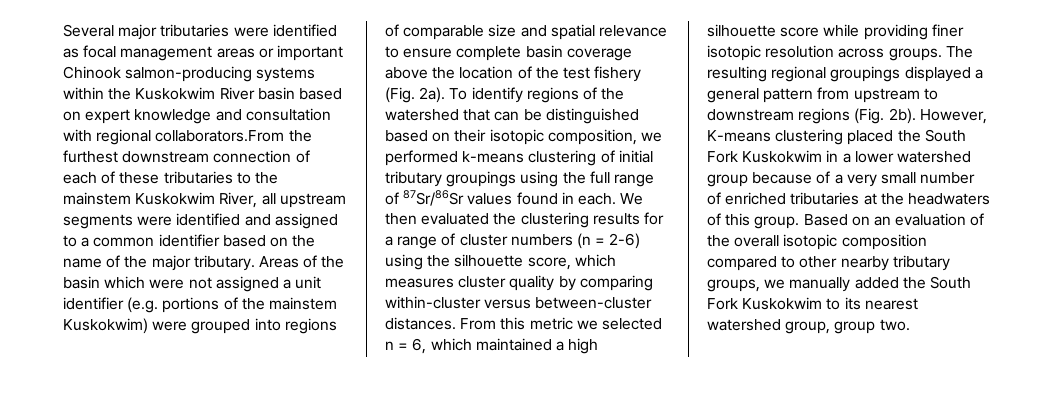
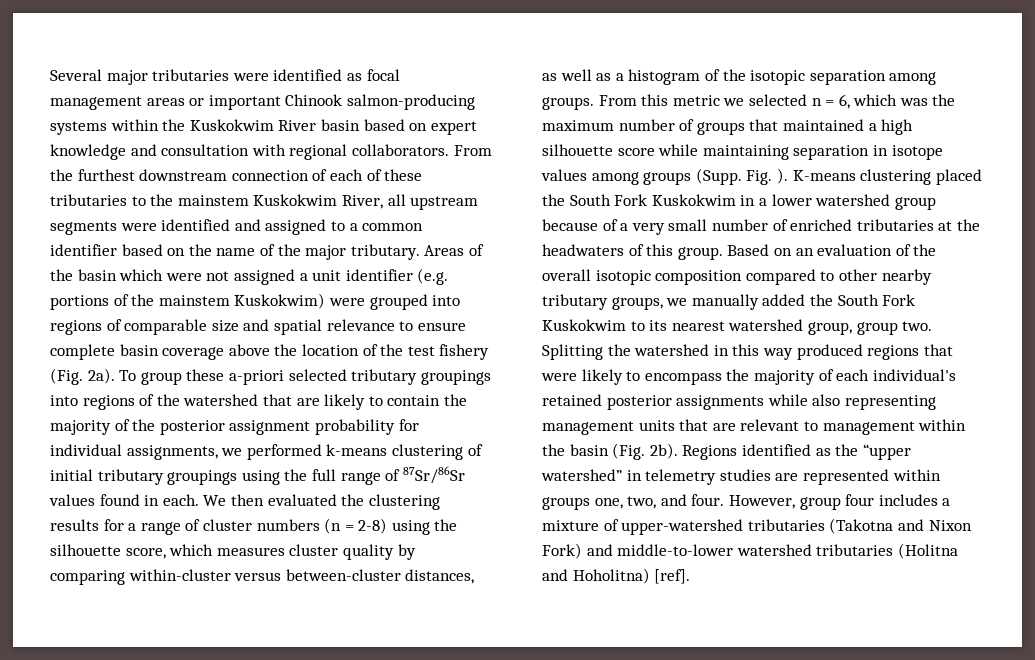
- Several major tributaries were identified as focal management areas or important Chinook salmon-producing systems within the Kuskokwim River basin based on expert knowledge and consultation with regional collaborators.From the furthest downstream connection of each of these tributaries to the mainstem Kuskokwim River, all upstream segments were identified and assigned to a common identifier based on the name of the major tributary.
+ Several major tributaries were identified as focal management areas or important Chinook salmon-producing systems within the Kuskokwim River basin based on expert knowledge and consultation with regional collaborators. From the furthest downstream connection of each of these tributaries to the mainstem Kuskokwim River, all upstream segments were identified and assigned to a common identifier based on the name of the major tributary.
- To identify regions of the watershed that can be distinguished based on their isotopic composition, we performed k-means clustering of initial tributary groupings using the full range of 87Sr/86Sr values found in each.
+ To group these a-priori selected tributary groupings into regions of the watershed that are likely to contain the majority of the posterior assignment probability for individual assignments, we performed k-means clustering of initial tributary groupings using the full range of 87Sr/86Sr values found in each.
- We then evaluated the clustering results for a range of cluster numbers (n = 2-6) using the silhouette score, which measures cluster quality by comparing within-cluster versus between-cluster distances.
+ We then evaluated the clustering results for a range of cluster numbers (n = 2-8) using the silhouette score, which measures cluster quality by comparing within-cluster versus between-cluster distances, as well as a histogram of the isotopic separation among groups.
- From this metric we selected n = 6, which maintained a high silhouette score while providing finer isotopic resolution across groups. The resulting regional groupings displayed a general pattern from upstream to downstream regions (Fig. 2b). However, K-means clustering placed the South Fork Kuskokwim in a lower watershed group because of a very small number of enriched tributaries at the headwaters of this group.
+ From this metric we selected n = 6, which was the maximum number of groups that maintained a high silhouette score while maintaining separation in isotope values among groups (Supp. Fig. ). K-means clustering placed the South Fork Kuskokwim in a lower watershed group because of a very small number of enriched tributaries at the headwaters of this group.
+ Splitting the watershed in this way produced regions that were likely to encompass the majority of each individual's retained posterior assignments while also representing management units that are relevant to management within the basin (Fig. 2b). Regions identified as the “upper watershed” in telemetry studies are represented within groups one, two, and four. However, group four includes a mixture of upper-watershed tributaries (Takotna and Nixon Fork) and middle-to-lower watershed tributaries (Holitna and Hoholitna) [ref].

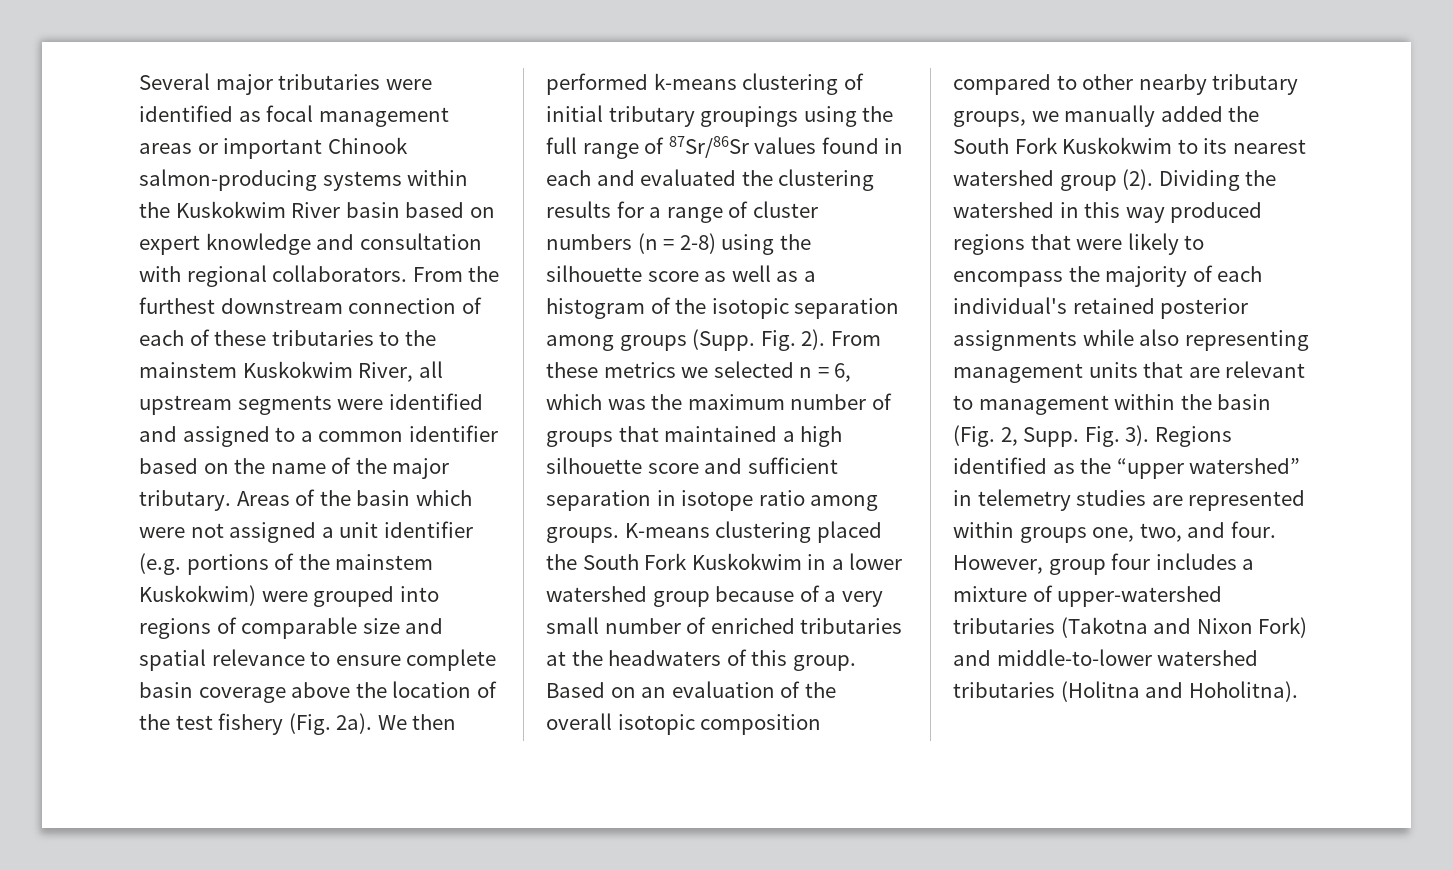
- To group these a-priori selected tributary groupings into regions of the watershed that are likely to contain the majority of the posterior assignment probability for individual assignments, we performed k-means clustering of initial tributary groupings using the full range of 87Sr/86Sr values found in each. We then evaluated the clustering results for a range of cluster numbers (n = 2-8) using the silhouette score, which measures cluster quality by comparing within-cluster versus between-cluster distances, as well as a histogram of the isotopic separation among groups. From this metric we selected n = 6, which was the maximum number of groups that maintained a high silhouette score while maintaining separation in isotope values among groups (Supp. Fig. ).
+ We then performed k-means clustering of initial tributary groupings using the full range of 87Sr/86Sr values found in each and evaluated the clustering results for a range of cluster numbers (n = 2-8) using the silhouette score as well as a histogram of the isotopic separation among groups (Supp. Fig. 2). From these metrics we selected n = 6, which was the maximum number of groups that maintained a high silhouette score and sufficient separation in isotope ratio among groups.
- Based on an evaluation of the overall isotopic composition compared to other nearby tributary groups, we manually added the South Fork Kuskokwim to its nearest watershed group, group two. Splitting the watershed in this way produced regions that were likely to encompass the majority of each individual's retained posterior assignments while also representing management units that are relevant to management within the basin (Fig. 2b).
+ Based on an evaluation of the overall isotopic composition compared to other nearby tributary groups, we manually added the South Fork Kuskokwim to its nearest watershed group (2). Dividing the watershed in this way produced regions that were likely to encompass the majority of each individual's retained posterior assignments while also representing management units that are relevant to management within the basin (Fig. 2, Supp. Fig. 3).
- However, group four includes a mixture of upper-watershed tributaries (Takotna and Nixon Fork) and middle-to-lower watershed tributaries (Holitna and Hoholitna) [ref].
+ However, group four includes a mixture of upper-watershed tributaries (Takotna and Nixon Fork) and middle-to-lower watershed tributaries (Holitna and Hoholitna).

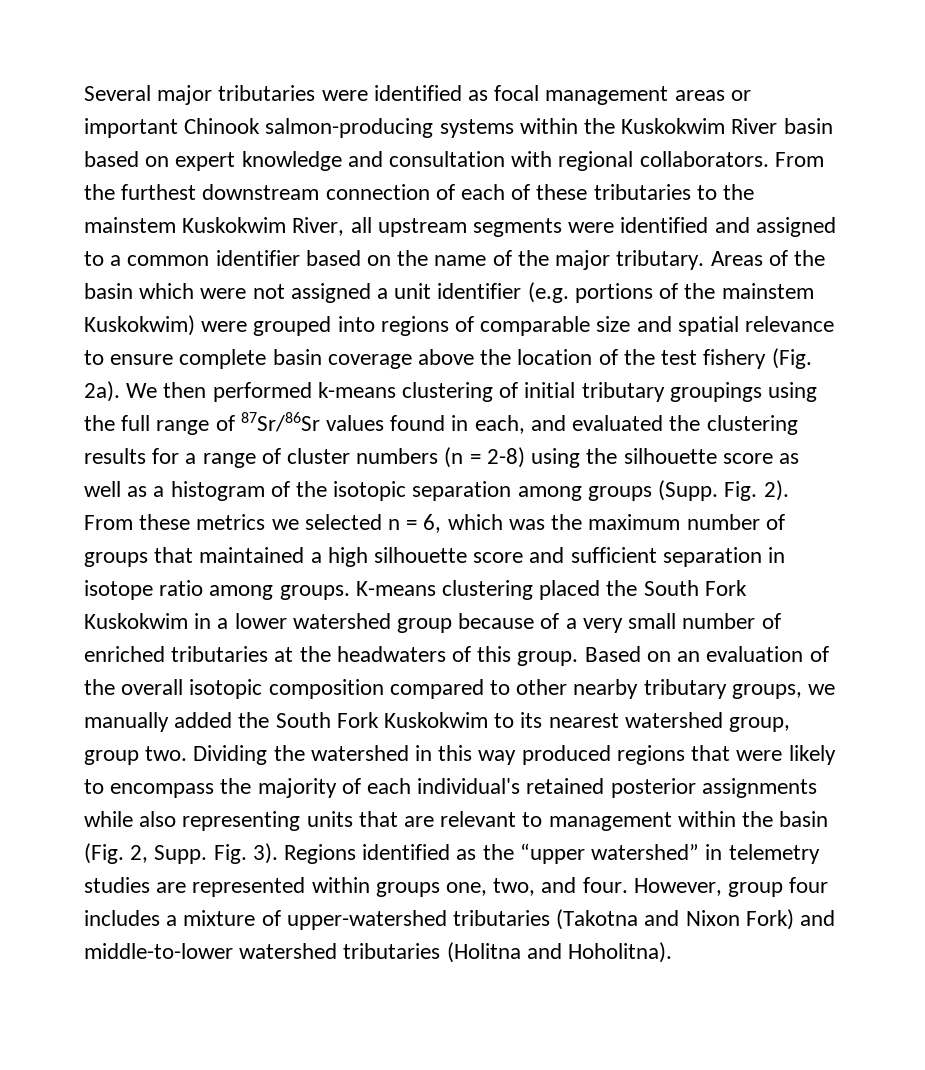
- We then performed k-means clustering of initial tributary groupings using the full range of 87Sr/86Sr values found in each and evaluated the clustering results for a range of cluster numbers (n = 2-8) using the silhouette score as well as a histogram of the isotopic separation among groups (Supp.
+ We then performed k-means clustering of initial tributary groupings using the full range of 87Sr/86Sr values found in each, and evaluated the clustering results for a range of cluster numbers (n = 2-8) using the silhouette score as well as a histogram of the isotopic separation among groups (Supp.
- Based on an evaluation of the overall isotopic composition compared to other nearby tributary groups, we manually added the South Fork Kuskokwim to its nearest watershed group (2).
+ Based on an evaluation of the overall isotopic composition compared to other nearby tributary groups, we manually added the South Fork Kuskokwim to its nearest watershed group, group two.
- Dividing the watershed in this way produced regions that were likely to encompass the majority of each individual's retained posterior assignments while also representing management units that are relevant to management within the basin (Fig. 2, Supp.
+ Dividing the watershed in this way produced regions that were likely to encompass the majority of each individual's retained posterior assignments while also representing units that are relevant to management within the basin (Fig. 2, Supp.

